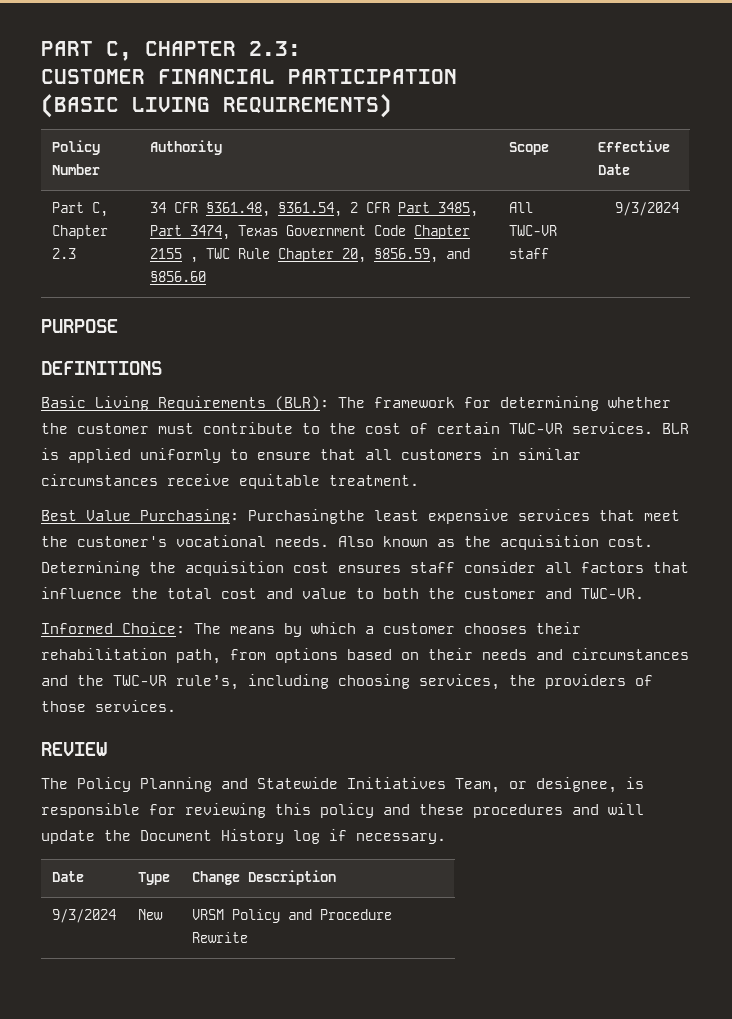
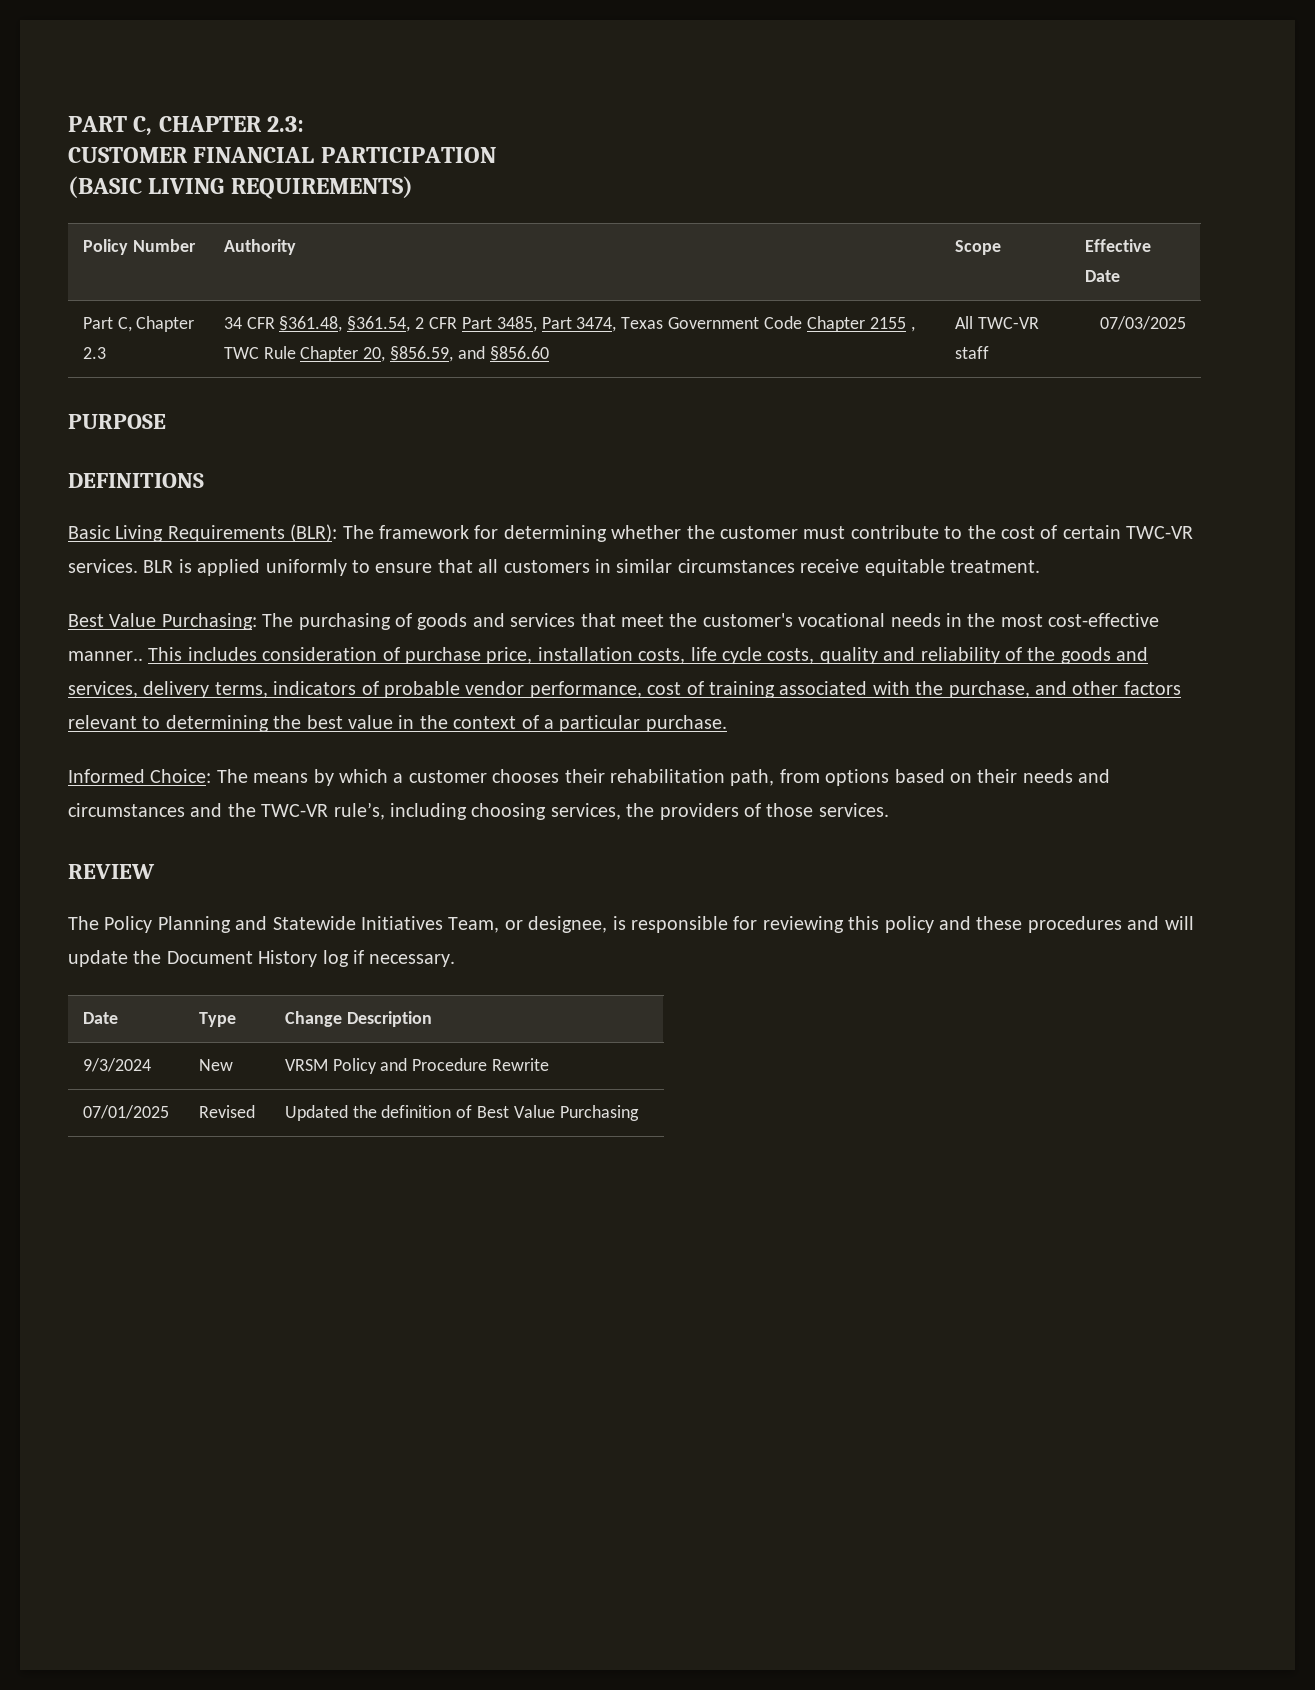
- Part C, Chapter 2.3 | 34 CFR §361.48, §361.54, 2 CFR Part 3485, Part 3474, Texas Government Code Chapter 2155 , TWC Rule Chapter 20, §856.59, and §856.60 | All TWC-VR staff | 9/3/2024
+ Part C, Chapter 2.3 | 34 CFR §361.48, §361.54, 2 CFR Part 3485, Part 3474, Texas Government Code Chapter 2155 , TWC Rule Chapter 20, §856.59, and §856.60 | All TWC-VR staff | 07/03/2025
- Best Value Purchasing: Purchasingthe least expensive services that meet the customer's vocational needs. Also known as the acquisition cost. Determining the acquisition cost ensures staff consider all factors that influence the total cost and value to both the customer and TWC-VR.
+ Best Value Purchasing: The purchasing of goods and services that meet the customer's vocational needs in the most cost-effective manner.. This includes consideration of purchase price, installation costs, life cycle costs, quality and reliability of the goods and services, delivery terms, indicators of probable vendor performance, cost of training associated with the purchase, and other factors relevant to determining the best value in the context of a particular purchase.
+ 07/01/2025 | Revised | Updated the definition of Best Value Purchasing

